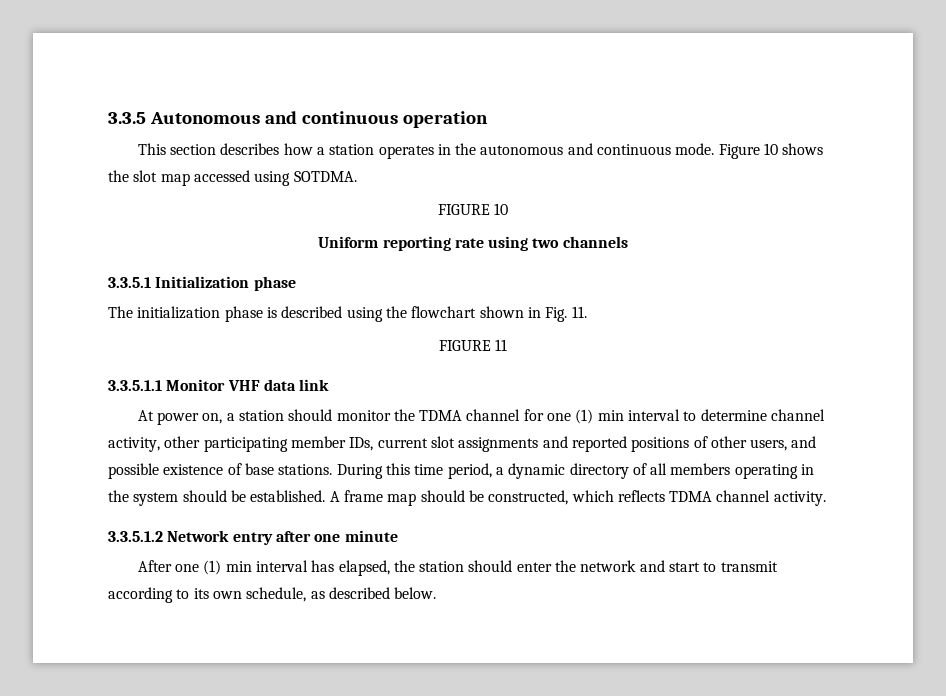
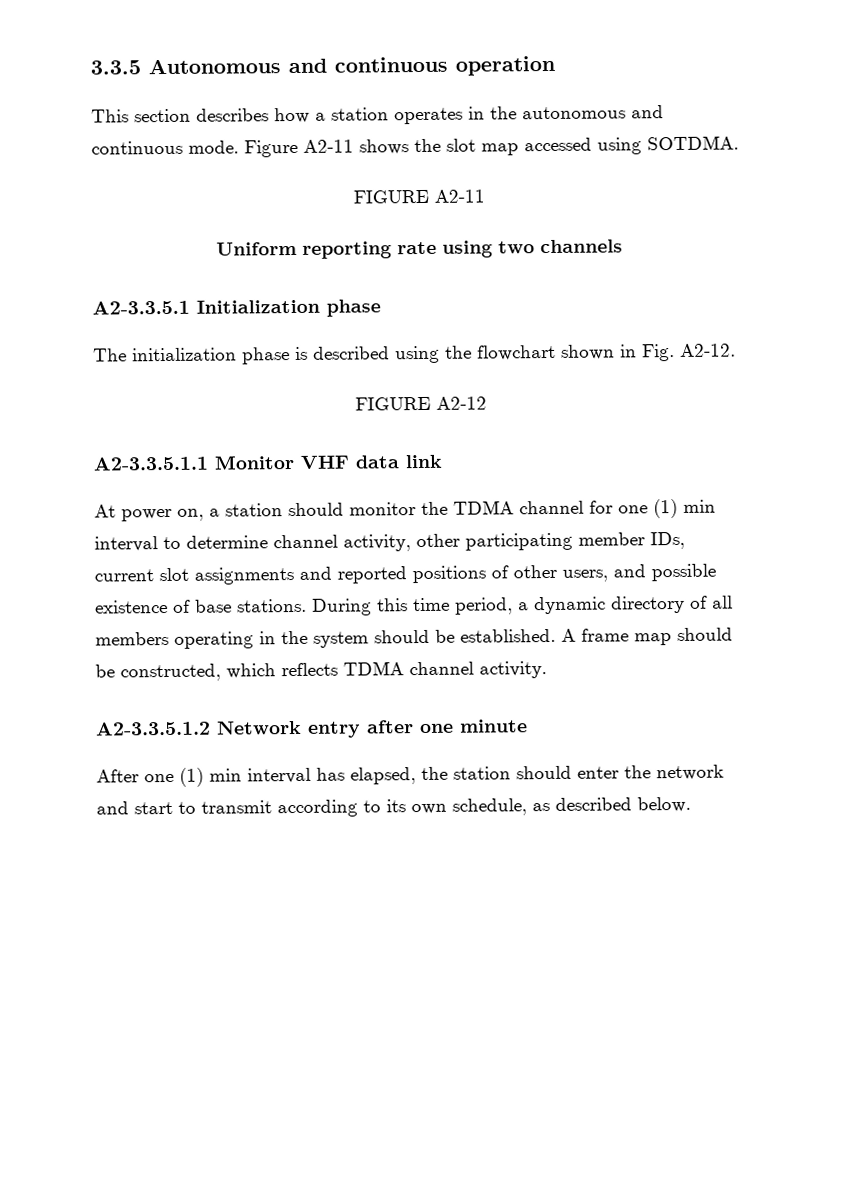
- Figure 10 shows the slot map accessed using SOTDMA.
+ Figure A2-11 shows the slot map accessed using SOTDMA.
- FIGURE 10
+ FIGURE A2-11
- 3.3.5.1 Initialization phase
+ A2-3.3.5.1 Initialization phase
- The initialization phase is described using the flowchart shown in Fig. 11.
- FIGURE 11
- 3.3.5.1.1 Monitor VHF data link
+ The initialization phase is described using the flowchart shown in Fig. A2-12.
+ FIGURE A2-12
+ A2-3.3.5.1.1 Monitor VHF data link
- 3.3.5.1.2 Network entry after one minute
+ A2-3.3.5.1.2 Network entry after one minute

